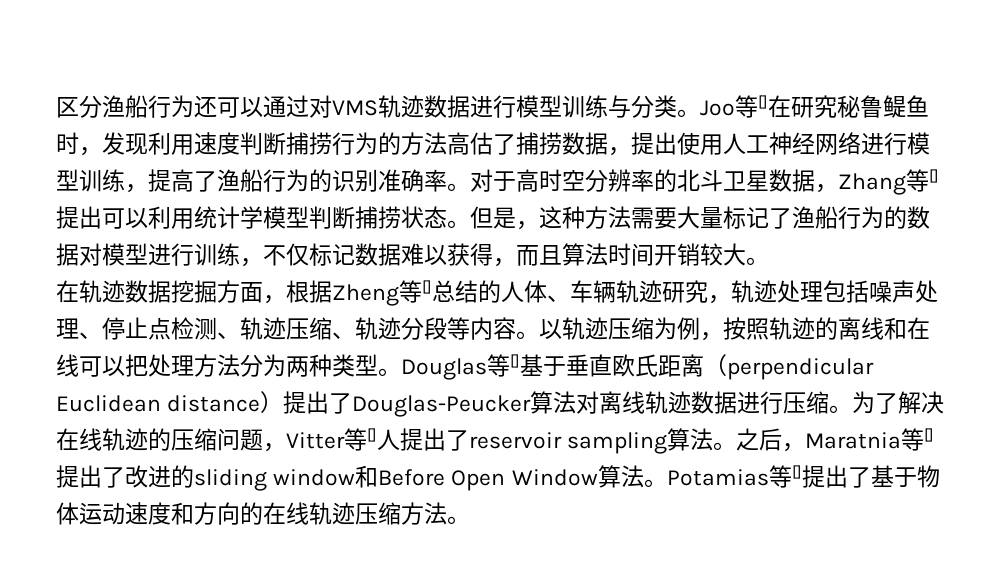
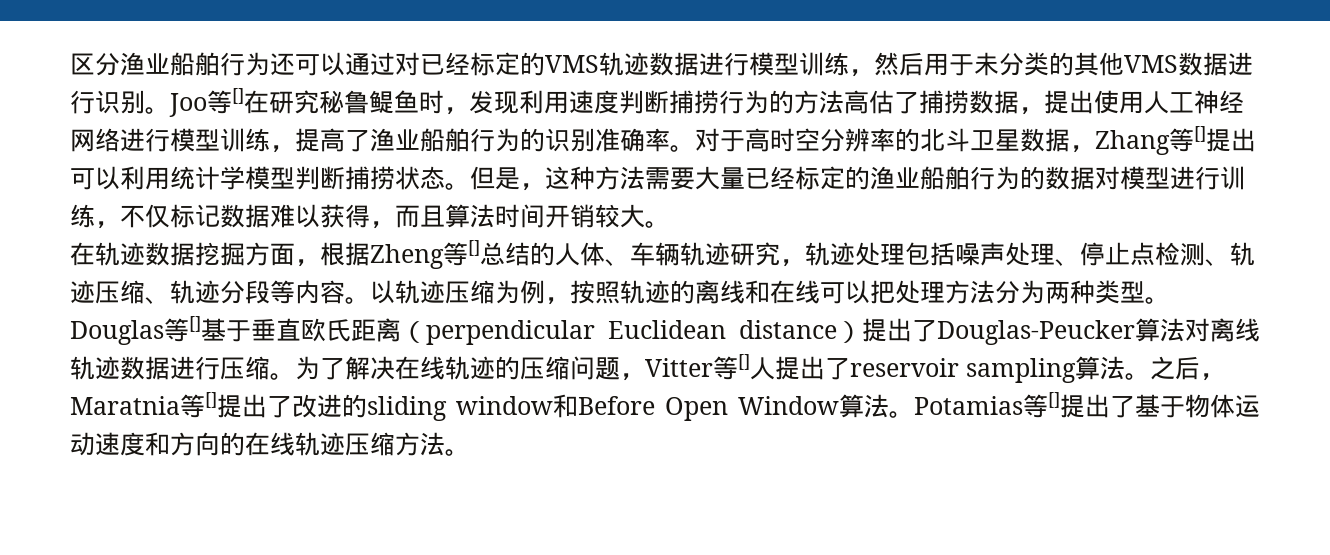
- 区分渔船行为还可以通过对VMS轨迹数据进行模型训练与分类。
+ 区分渔业船舶行为还可以通过对已经标定的VMS轨迹数据进行模型训练，然后用于未分类的其他VMS数据进行识别。
- Joo等[]在研究秘鲁鳀鱼时，发现利用速度判断捕捞行为的方法高估了捕捞数据，提出使用人工神经网络进行模型训练，提高了渔船行为的识别准确率。
+ Joo等[]在研究秘鲁鳀鱼时，发现利用速度判断捕捞行为的方法高估了捕捞数据，提出使用人工神经网络进行模型训练，提高了渔业船舶行为的识别准确率。
- 但是，这种方法需要大量标记了渔船行为的数据对模型进行训练，不仅标记数据难以获得，而且算法时间开销较大。
+ 但是，这种方法需要大量已经标定的渔业船舶行为的数据对模型进行训练，不仅标记数据难以获得，而且算法时间开销较大。

